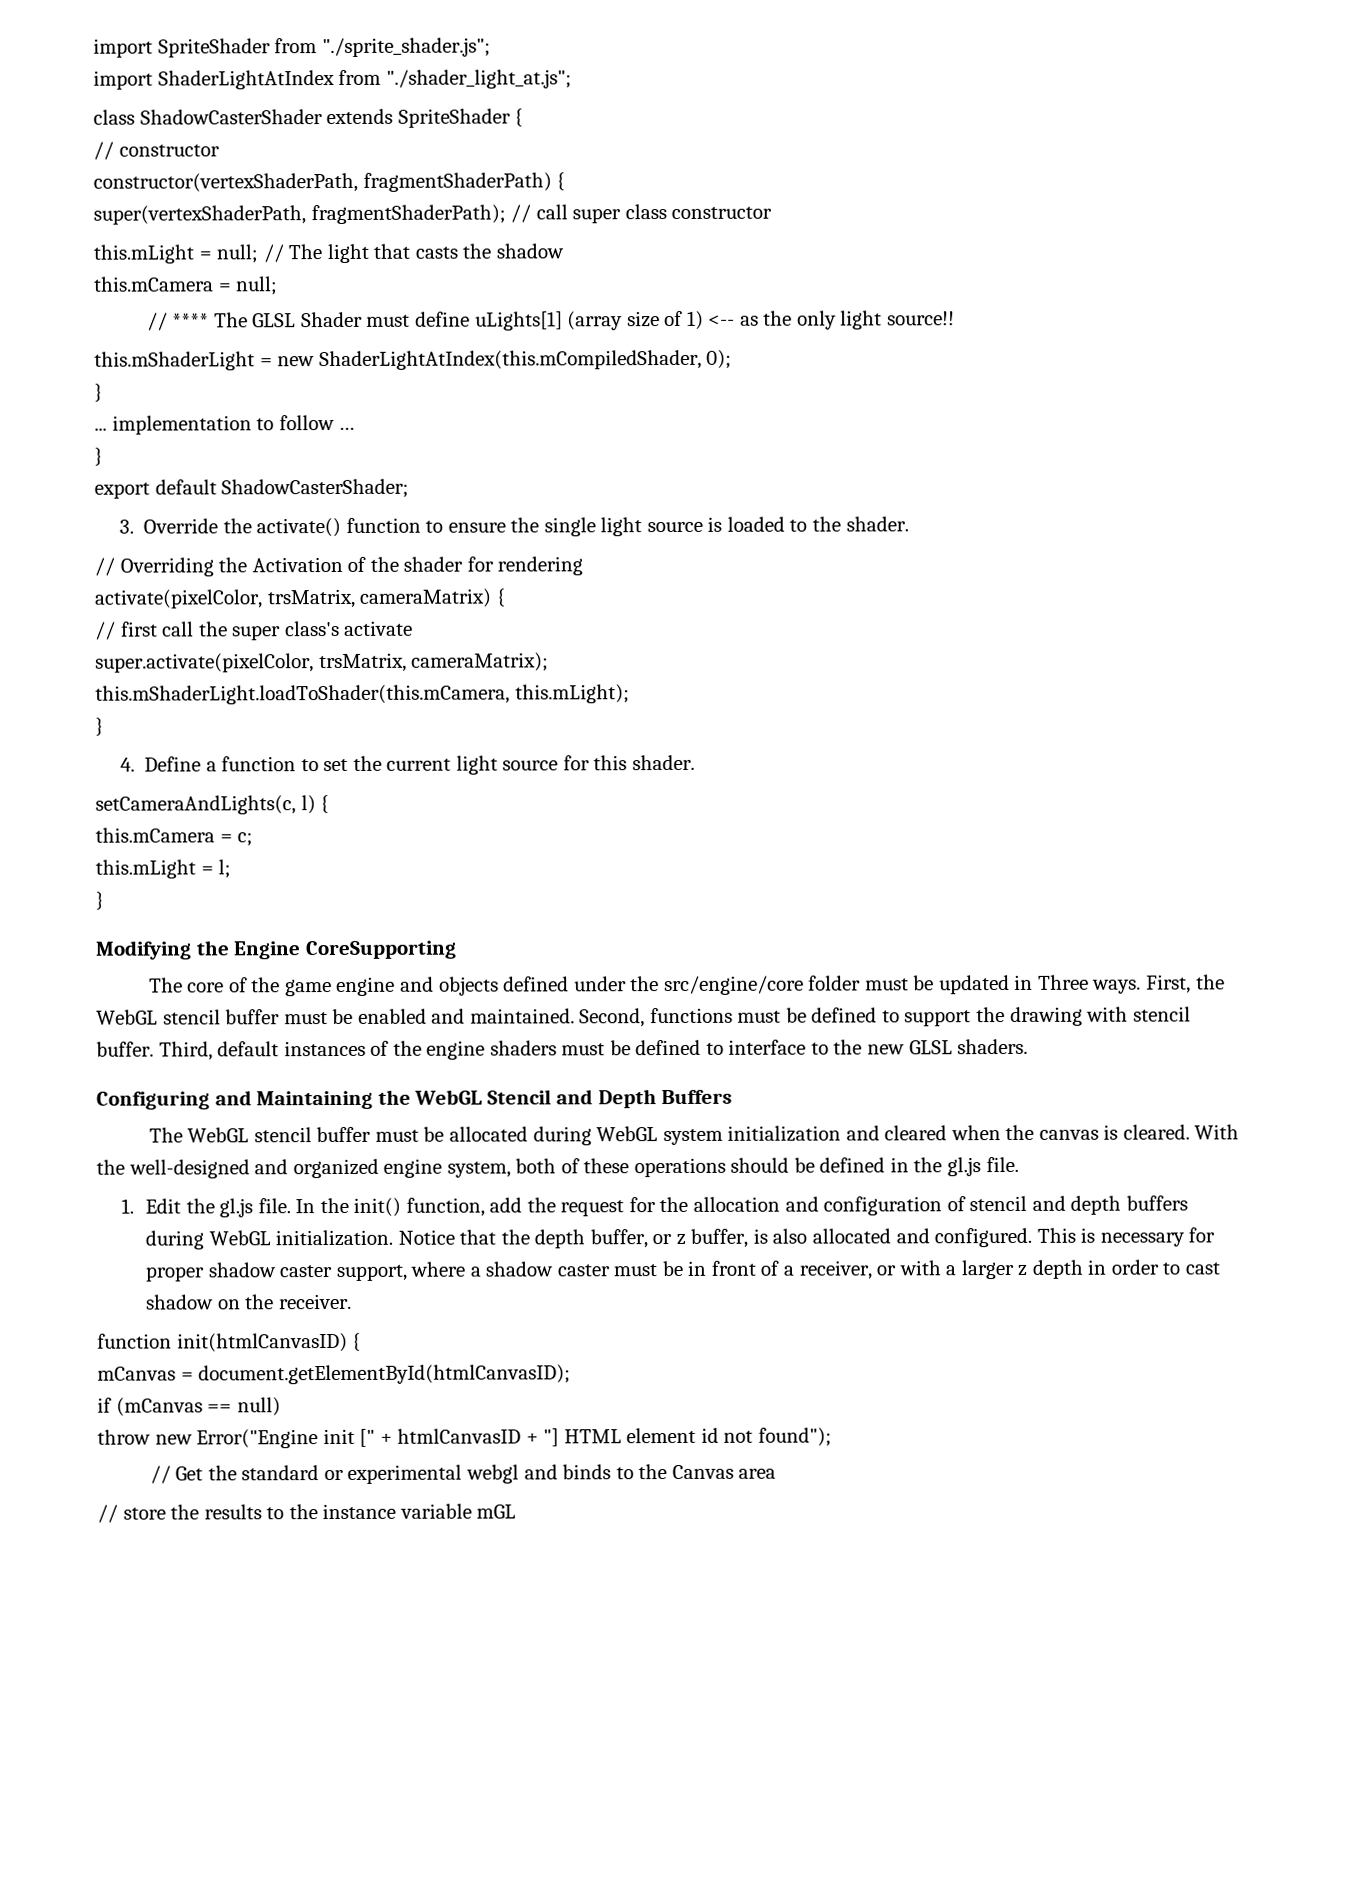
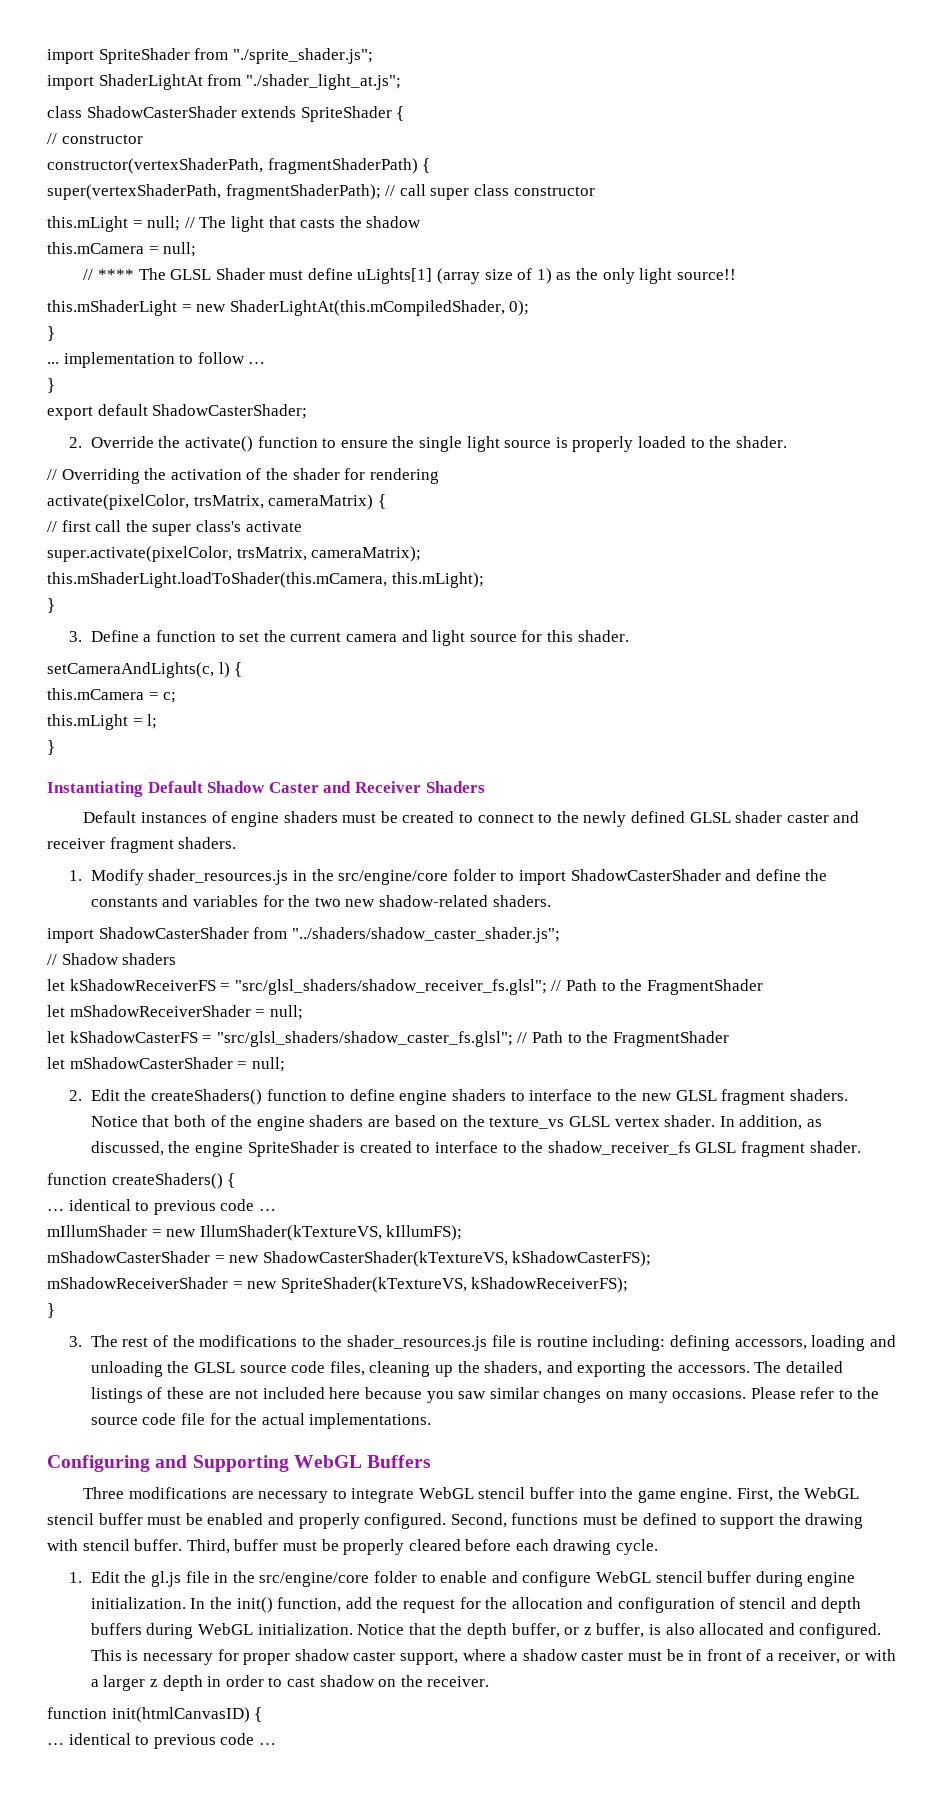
- import ShaderLightAtIndex from "./shader_light_at.js";
+ import ShaderLightAt from "./shader_light_at.js";
- // **** The GLSL Shader must define uLights[1] (array size of 1) <-- as the only light source!!
+ // **** The GLSL Shader must define uLights[1] (array size of 1) as the only light source!!
- this.mShaderLight = new ShaderLightAtIndex(this.mCompiledShader, 0);
+ this.mShaderLight = new ShaderLightAt(this.mCompiledShader, 0);
- 3. Override the activate() function to ensure the single light source is loaded to the shader.
+ 2. Override the activate() function to ensure the single light source is properly loaded to the shader.
- // Overriding the Activation of the shader for rendering
+ // Overriding the activation of the shader for rendering
- 4. Define a function to set the current light source for this shader.
+ 3. Define a function to set the current camera and light source for this shader.
- Modifying the Engine CoreSupporting
- The core of the game engine and objects defined under the src/engine/core folder must be updated in Three ways.
+ Instantiating Default Shadow Caster and Receiver Shaders
+ Default instances of engine shaders must be created to connect to the newly defined GLSL shader caster and receiver fragment shaders.
+ 1. Modify shader_resources.js in the src/engine/core folder to import ShadowCasterShader and define the constants and variables for the two new shadow-related shaders.
+ import ShadowCasterShader from "../shaders/shadow_caster_shader.js";
+ // Shadow shaders
+ let kShadowReceiverFS = "src/glsl_shaders/shadow_receiver_fs.glsl"; // Path to the FragmentShader
+ let mShadowReceiverShader = null;
+ let kShadowCasterFS = "src/glsl_shaders/shadow_caster_fs.glsl"; // Path to the FragmentShader
+ let mShadowCasterShader = null;
+ 2. Edit the createShaders() function to define engine shaders to interface to the new GLSL fragment shaders. Notice that both of the engine shaders are based on the texture_vs GLSL vertex shader. In addition, as discussed, the engine SpriteShader is created to interface to the shadow_receiver_fs GLSL fragment shader.
+ function createShaders() {
+ … identical to previous code …
+ mIllumShader = new IllumShader(kTextureVS, kIllumFS);
+ mShadowCasterShader = new ShadowCasterShader(kTextureVS, kShadowCasterFS);
+ mShadowReceiverShader = new SpriteShader(kTextureVS, kShadowReceiverFS);
+ }
+ 3. The rest of the modifications to the shader_resources.js file is routine including: defining accessors, loading and unloading the GLSL source code files, cleaning up the shaders, and exporting the accessors. The detailed listings of these are not included here because you saw similar changes on many occasions. Please refer to the source code file for the actual implementations.
+ Configuring and Supporting WebGL Buffers
+ Three modifications are necessary to integrate WebGL stencil buffer into the game engine.
- First, the WebGL stencil buffer must be enabled and maintained.
+ First, the WebGL stencil buffer must be enabled and properly configured.
- Third, default instances of the engine shaders must be defined to interface to the new GLSL shaders.
- Configuring and Maintaining the WebGL Stencil and Depth Buffers
- The WebGL stencil buffer must be allocated during WebGL system initialization and cleared when the canvas is cleared. With the well-designed and organized engine system, both of these operations should be defined in the gl.js file.
- 1. Edit the gl.js file.
+ Third, buffer must be properly cleared before each drawing cycle.
+ 1. Edit the gl.js file in the src/engine/core folder to enable and configure WebGL stencil buffer during engine initialization.
  function init(htmlCanvasID) {
- mCanvas = document.getElementById(htmlCanvasID);
- if (mCanvas == null)
- throw new Error("Engine init [" + htmlCanvasID + "] HTML element id not found");
- // Get the standard or experimental webgl and binds to the Canvas area
- // store the results to the instance variable mGL
+ … identical to previous code …

